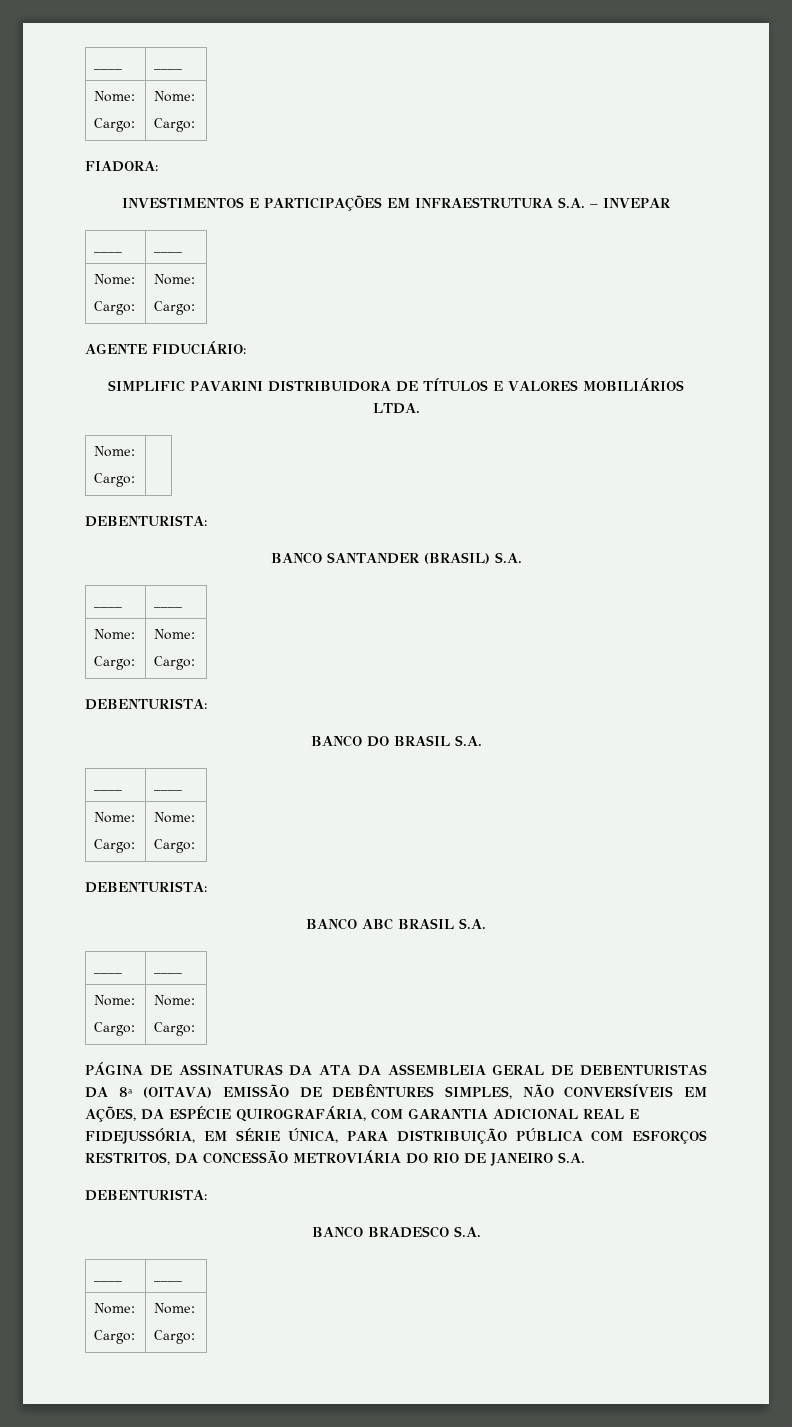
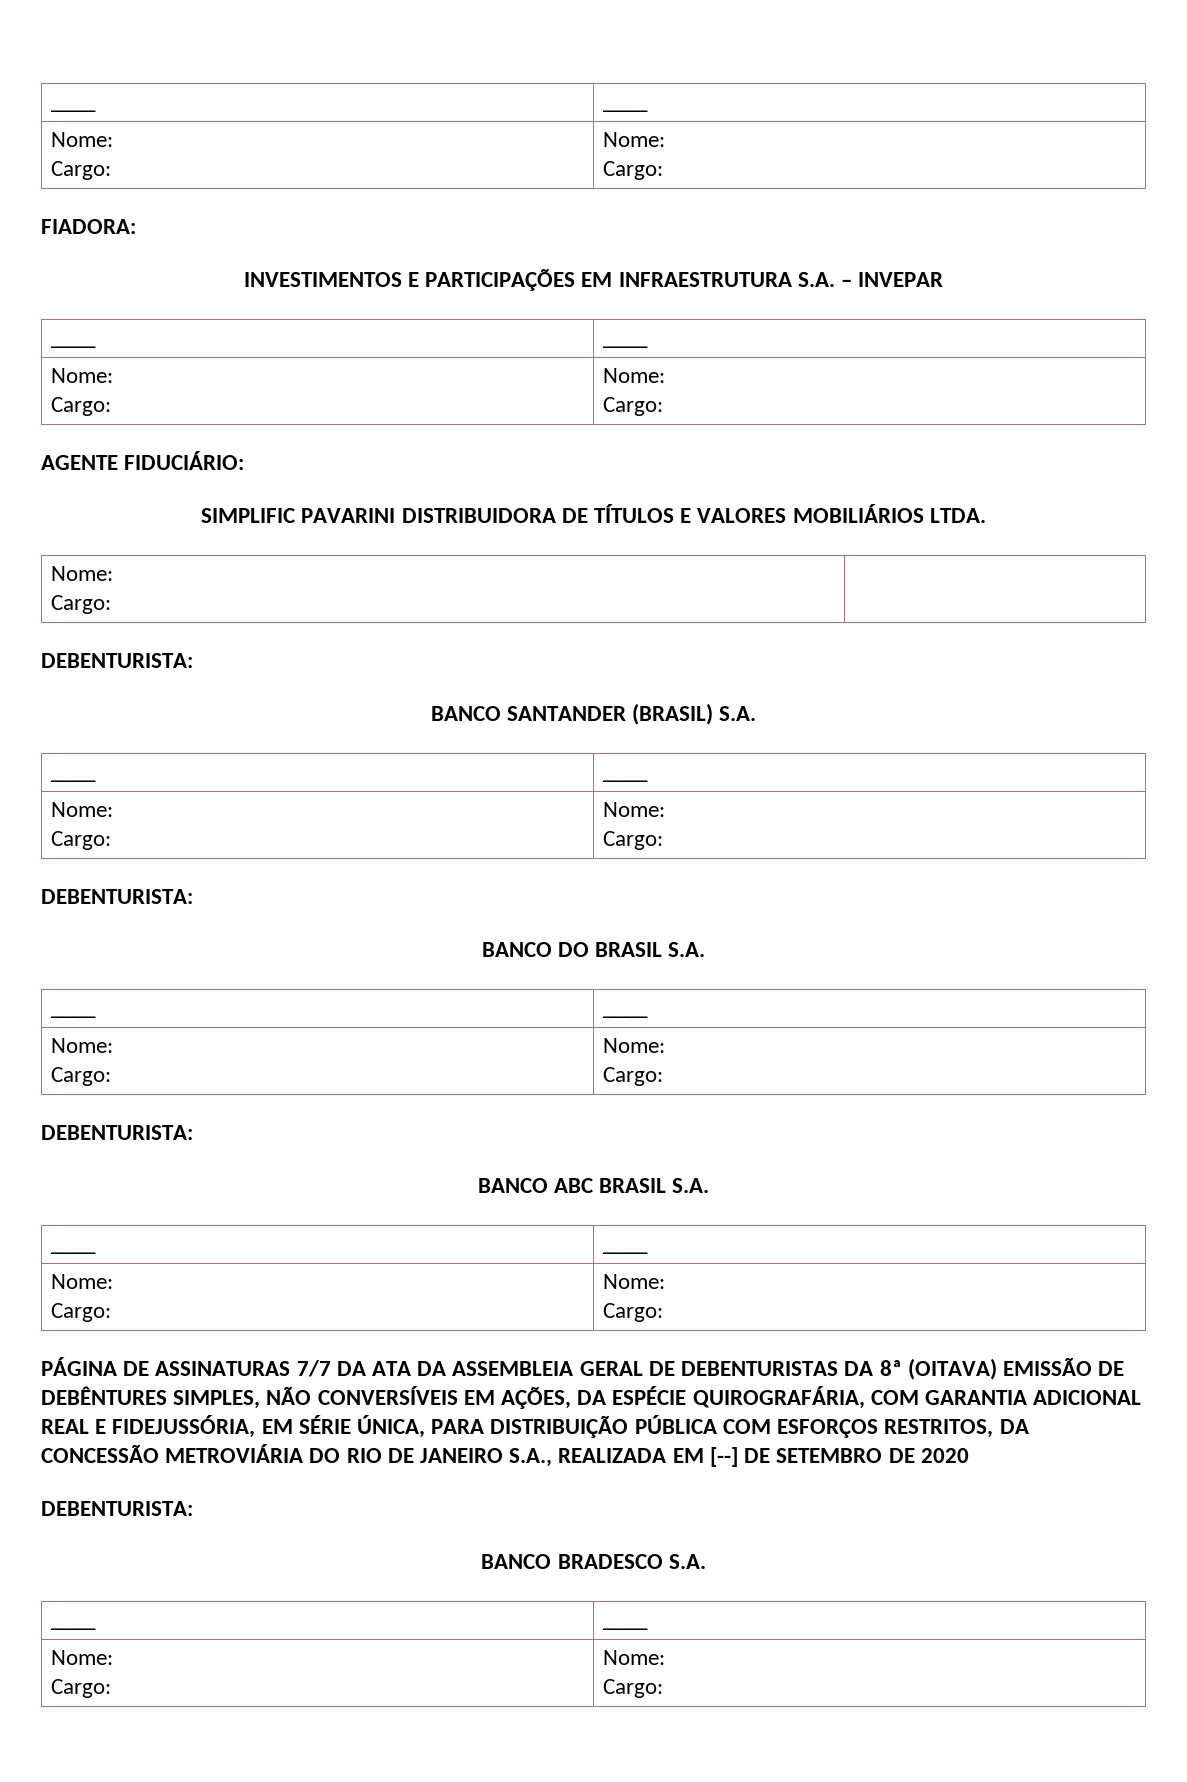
- PÁGINA DE ASSINATURAS DA ATA DA ASSEMBLEIA GERAL DE DEBENTURISTAS DA 8ª (OITAVA) EMISSÃO DE DEBÊNTURES SIMPLES, NÃO CONVERSÍVEIS EM AÇÕES, DA ESPÉCIE QUIROGRAFÁRIA, COM GARANTIA ADICIONAL REAL E FIDEJUSSÓRIA, EM SÉRIE ÚNICA, PARA DISTRIBUIÇÃO PÚBLICA COM ESFORÇOS RESTRITOS, DA CONCESSÃO METROVIÁRIA DO RIO DE JANEIRO S.A.
+ PÁGINA DE ASSINATURAS 7/7 DA ATA DA ASSEMBLEIA GERAL DE DEBENTURISTAS DA 8ª (OITAVA) EMISSÃO DE DEBÊNTURES SIMPLES, NÃO CONVERSÍVEIS EM AÇÕES, DA ESPÉCIE QUIROGRAFÁRIA, COM GARANTIA ADICIONAL REAL E FIDEJUSSÓRIA, EM SÉRIE ÚNICA, PARA DISTRIBUIÇÃO PÚBLICA COM ESFORÇOS RESTRITOS, DA CONCESSÃO METROVIÁRIA DO RIO DE JANEIRO S.A., REALIZADA EM [--] DE SETEMBRO DE 2020

